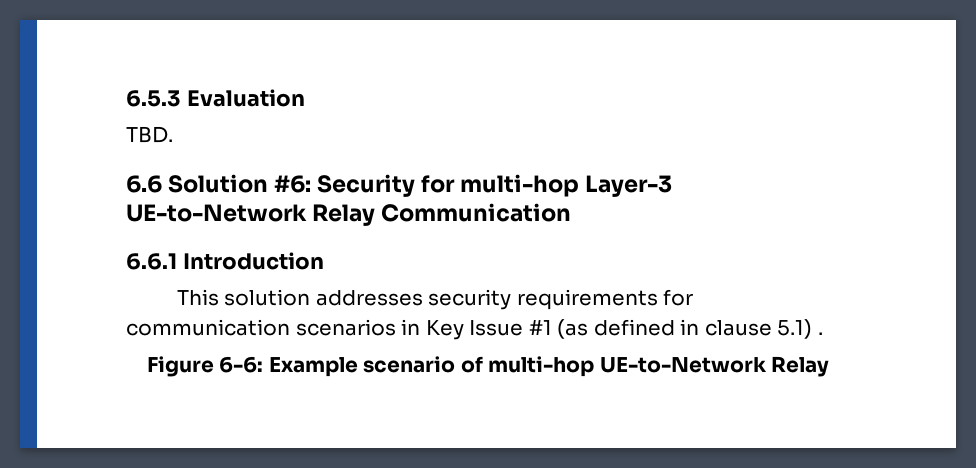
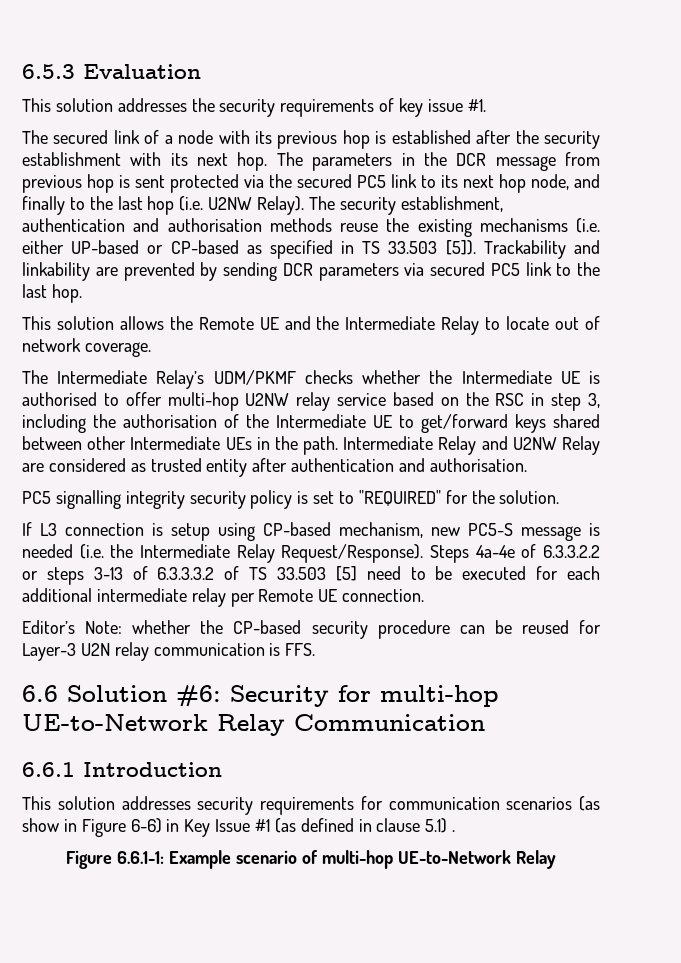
- TBD.
+ This solution addresses the security requirements of key issue #1.
+ The secured link of a node with its previous hop is established after the security establishment with its next hop. The parameters in the DCR message from previous hop is sent protected via the secured PC5 link to its next hop node, and finally to the last hop (i.e. U2NW Relay). The security establishment, authentication and authorisation methods reuse the existing mechanisms (i.e. either UP-based or CP-based as specified in TS 33.503 [5]). Trackability and linkability are prevented by sending DCR parameters via secured PC5 link to the last hop.
+ This solution allows the Remote UE and the Intermediate Relay to locate out of network coverage.
+ The Intermediate Relay’s UDM/PKMF checks whether the Intermediate UE is authorised to offer multi-hop U2NW relay service based on the RSC in step 3, including the authorisation of the Intermediate UE to get/forward keys shared between other Intermediate UEs in the path. Intermediate Relay and U2NW Relay are considered as trusted entity after authentication and authorisation.
+ PC5 signalling integrity security policy is set to "REQUIRED" for the solution.
+ If L3 connection is setup using CP-based mechanism, new PC5-S message is needed (i.e. the Intermediate Relay Request/Response). Steps 4a-4e of 6.3.3.2.2 or steps 3-13 of 6.3.3.3.2 of TS 33.503 [5] need to be executed for each additional intermediate relay per Remote UE connection.
+ Editor’s Note: whether the CP-based security procedure can be reused for Layer-3 U2N relay communication is FFS.
- 6.6 Solution #6: Security for multi-hop Layer-3 UE-to-Network Relay Communication
+ 6.6 Solution #6: Security for multi-hop UE-to-Network Relay Communication
- This solution addresses security requirements for communication scenarios in Key Issue #1 (as defined in clause 5.1) .
+ This solution addresses security requirements for communication scenarios (as show in Figure 6-6) in Key Issue #1 (as defined in clause 5.1) .
- Figure 6-6: Example scenario of multi-hop UE-to-Network Relay
+ Figure 6.6.1-1: Example scenario of multi-hop UE-to-Network Relay

